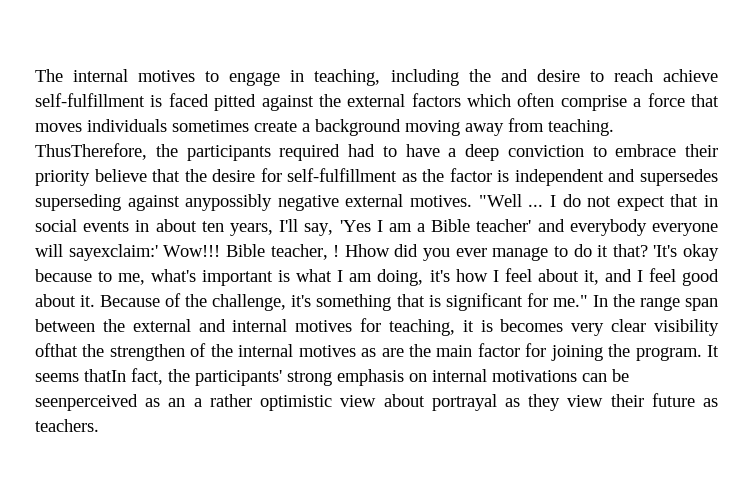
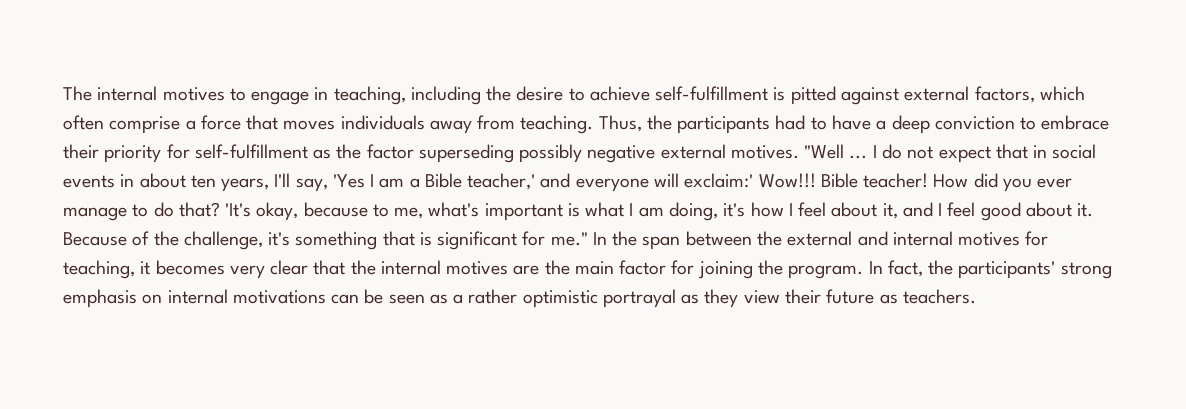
- The internal motives to engage in teaching, including the and desire to reach achieve self-fulfillment is faced pitted against the external factors which often comprise a force that moves individuals sometimes create a background moving away from teaching.
+ The internal motives to engage in teaching, including the desire to achieve self-fulfillment is pitted against external factors, which often comprise a force that moves individuals away from teaching.
- ThusTherefore, the participants required had to have a deep conviction to embrace their priority believe that the desire for self-fulfillment as the factor is independent and supersedes superseding against anypossibly negative external motives.
+ Thus, the participants had to have a deep conviction to embrace their priority for self-fulfillment as the factor superseding possibly negative external motives.
- I do not expect that in social events in about ten years, I'll say, 'Yes I am a Bible teacher' and everybody everyone will sayexclaim:' Wow!!!
+ I do not expect that in social events in about ten years, I'll say, 'Yes I am a Bible teacher,' and everyone will exclaim:' Wow!!!
- Bible teacher, ! Hhow did you ever manage to do it that?
+ Bible teacher! How did you ever manage to do that?
- 'It's okay because to me, what's important is what I am doing, it's how I feel about it, and I feel good about it.
+ 'It's okay, because to me, what's important is what I am doing, it's how I feel about it, and I feel good about it.
- In the range span between the external and internal motives for teaching, it is becomes very clear visibility ofthat the strengthen of the internal motives as are the main factor for joining the program.
+ In the span between the external and internal motives for teaching, it becomes very clear that the internal motives are the main factor for joining the program.
- It seems thatIn fact, the participants' strong emphasis on internal motivations can be seenperceived as an a rather optimistic view about portrayal as they view their future as teachers.
+ In fact, the participants' strong emphasis on internal motivations can be seen as a rather optimistic portrayal as they view their future as teachers.

